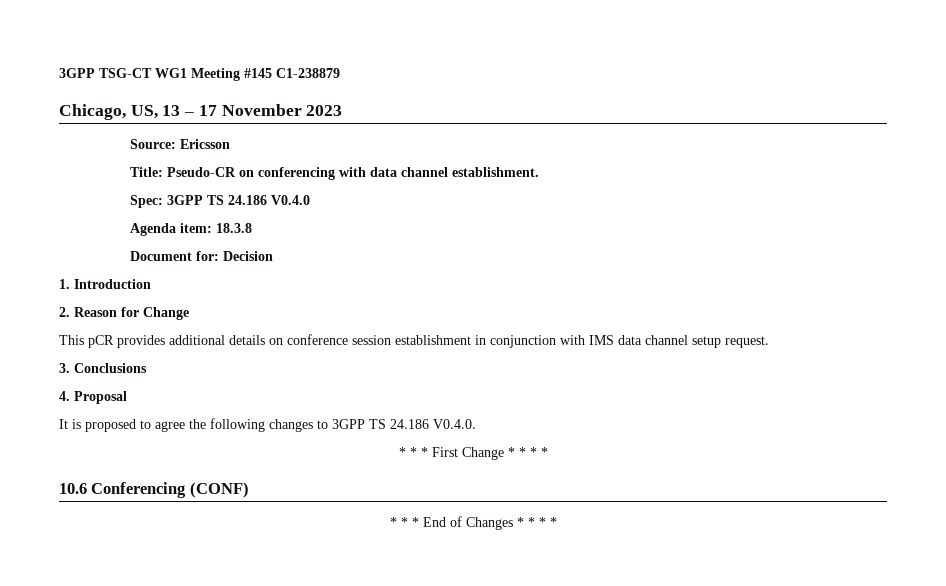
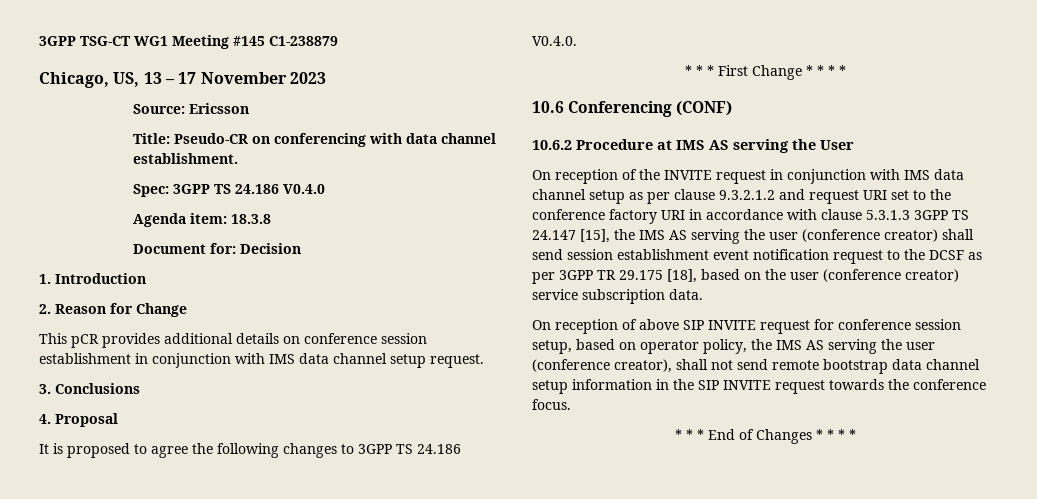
+ 10.6.2 Procedure at IMS AS serving the User
+ On reception of the INVITE request in conjunction with IMS data channel setup as per clause 9.3.2.1.2 and request URI set to the conference factory URI in accordance with clause 5.3.1.3 3GPP TS 24.147 [15], the IMS AS serving the user (conference creator) shall send session establishment event notification request to the DCSF as per 3GPP TR 29.175 [18], based on the user (conference creator) service subscription data.
+ On reception of above SIP INVITE request for conference session setup, based on operator policy, the IMS AS serving the user (conference creator), shall not send remote bootstrap data channel setup information in the SIP INVITE request towards the conference focus.

